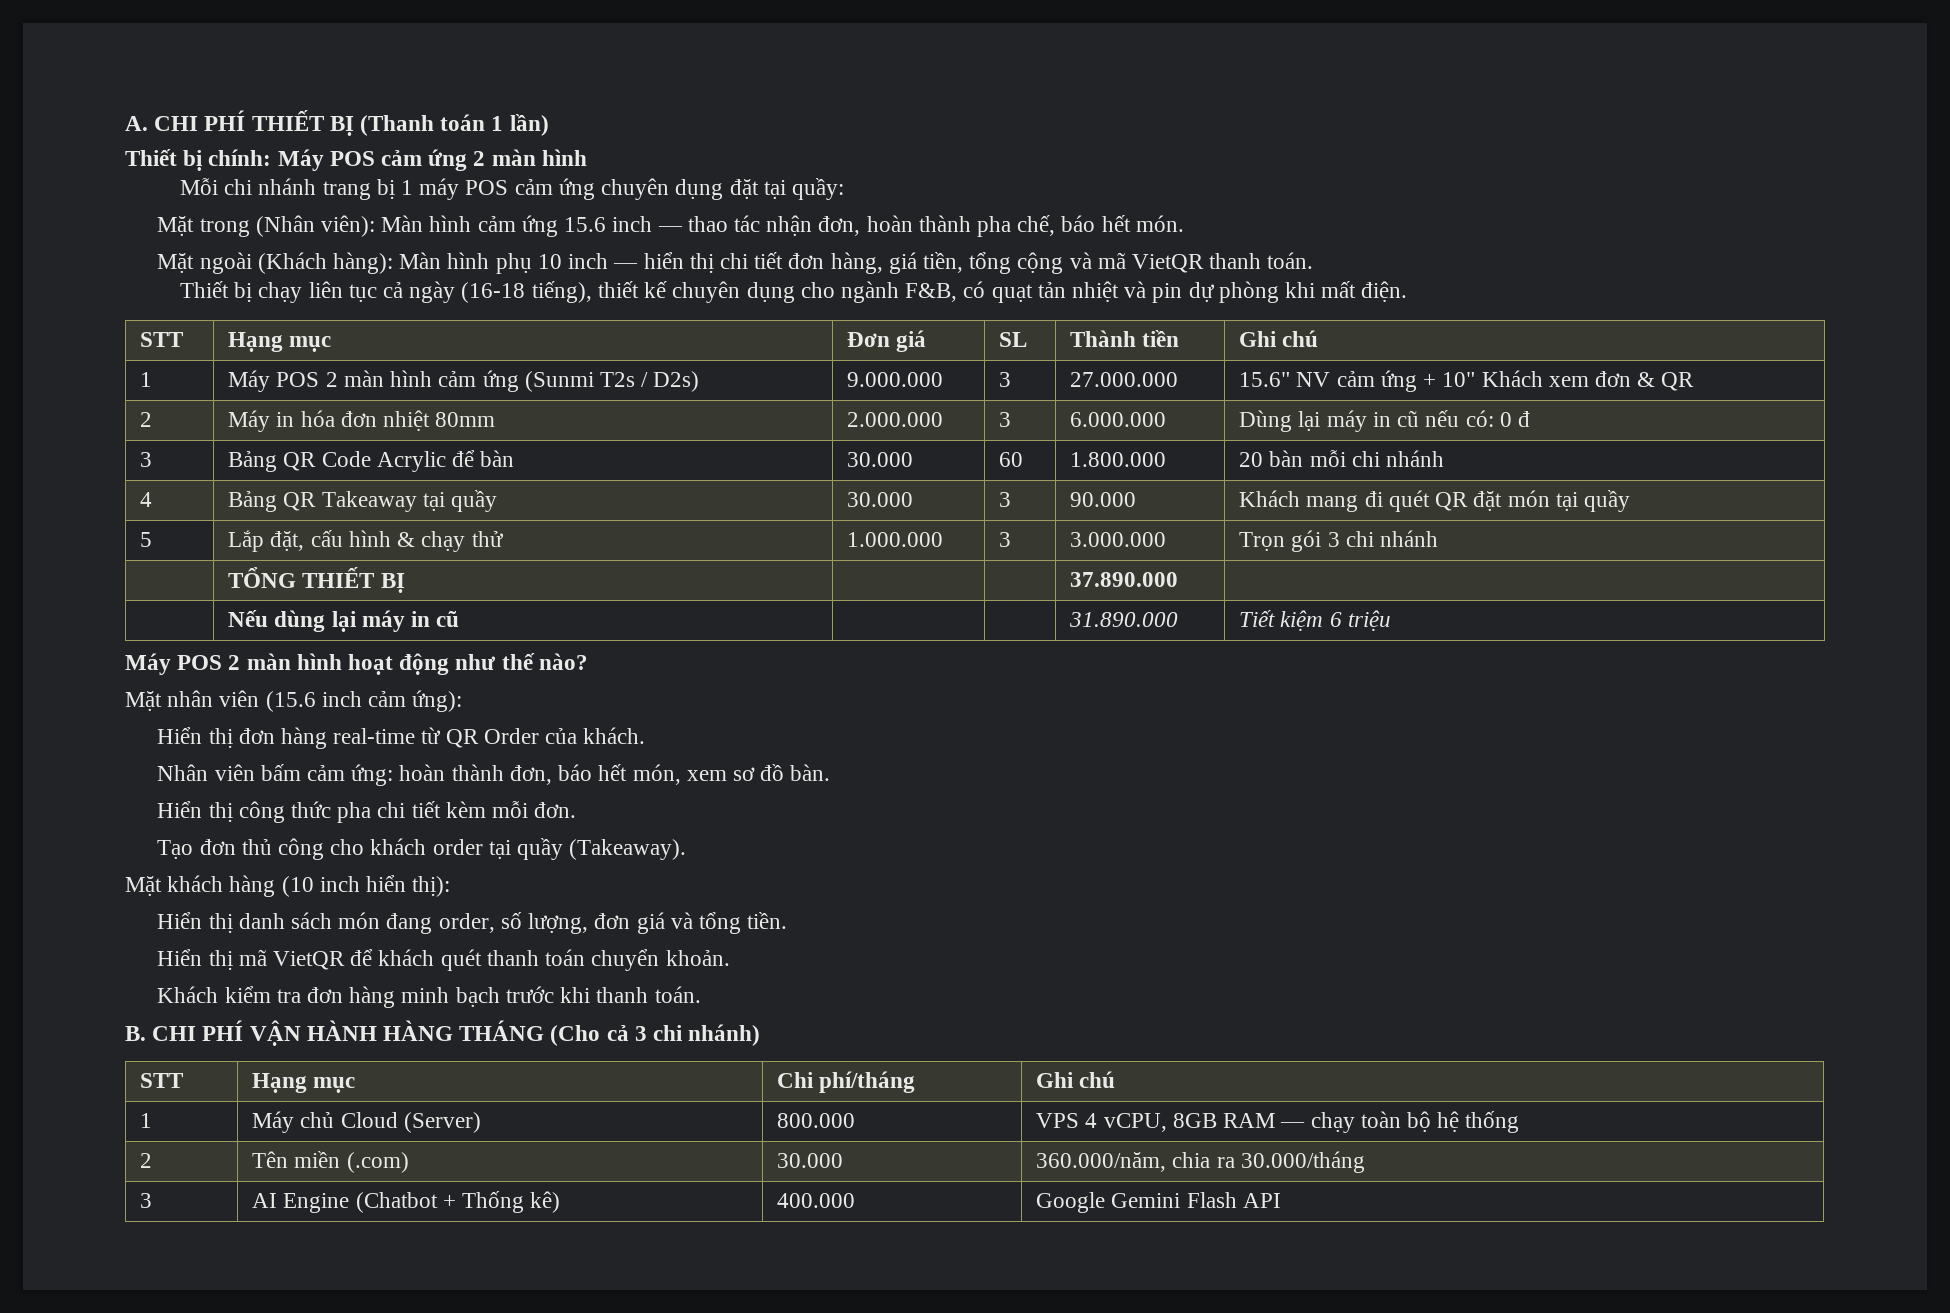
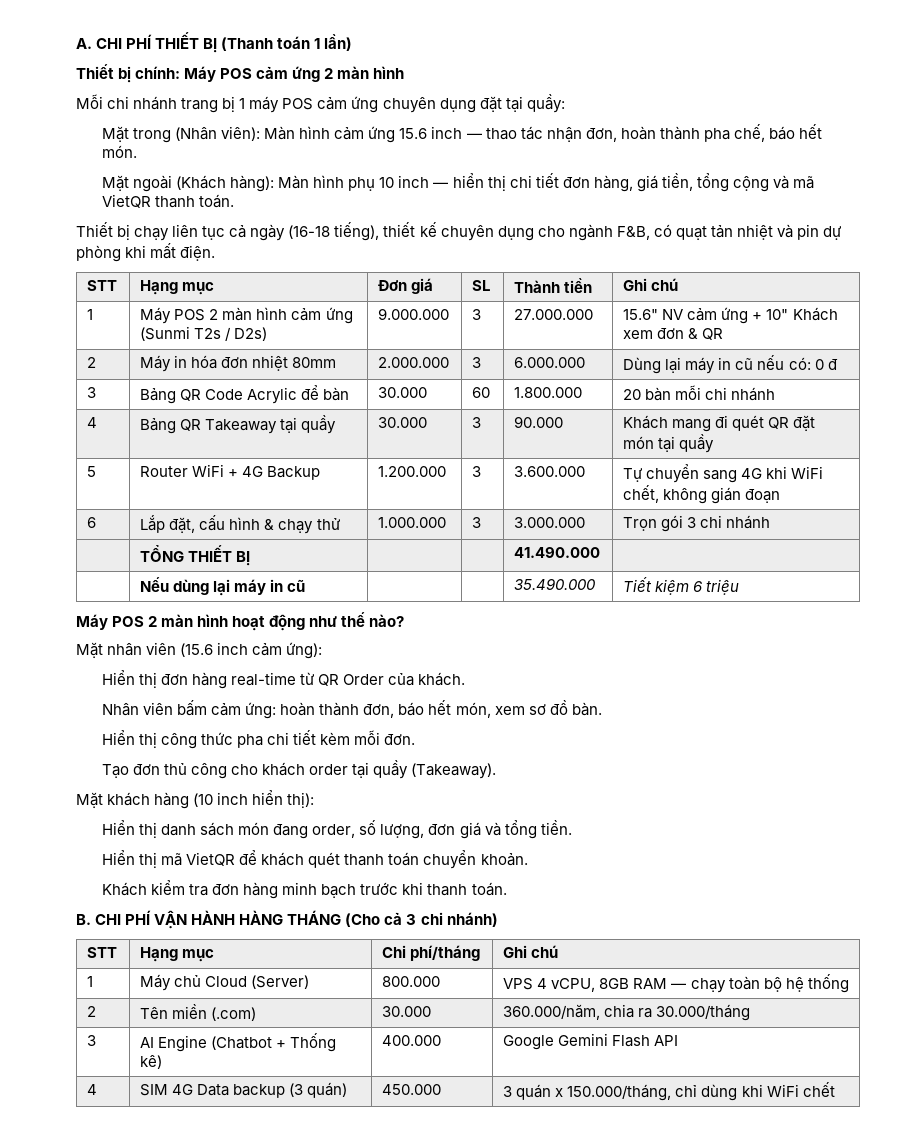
- 5 | Lắp đặt, cấu hình & chạy thử | 1.000.000 | 3 | 3.000.000 | Trọn gói 3 chi nhánh
+ 5 | Router WiFi + 4G Backup | 1.200.000 | 3 | 3.600.000 | Tự chuyển sang 4G khi WiFi chết, không gián đoạn
+ 6 | Lắp đặt, cấu hình & chạy thử | 1.000.000 | 3 | 3.000.000 | Trọn gói 3 chi nhánh
- | TỔNG THIẾT BỊ | | | 37.890.000 |
+ | TỔNG THIẾT BỊ | | | 41.490.000 |
- | Nếu dùng lại máy in cũ | | | 31.890.000 | Tiết kiệm 6 triệu
+ | Nếu dùng lại máy in cũ | | | 35.490.000 | Tiết kiệm 6 triệu
+ 4 | SIM 4G Data backup (3 quán) | 450.000 | 3 quán x 150.000/tháng, chỉ dùng khi WiFi chết

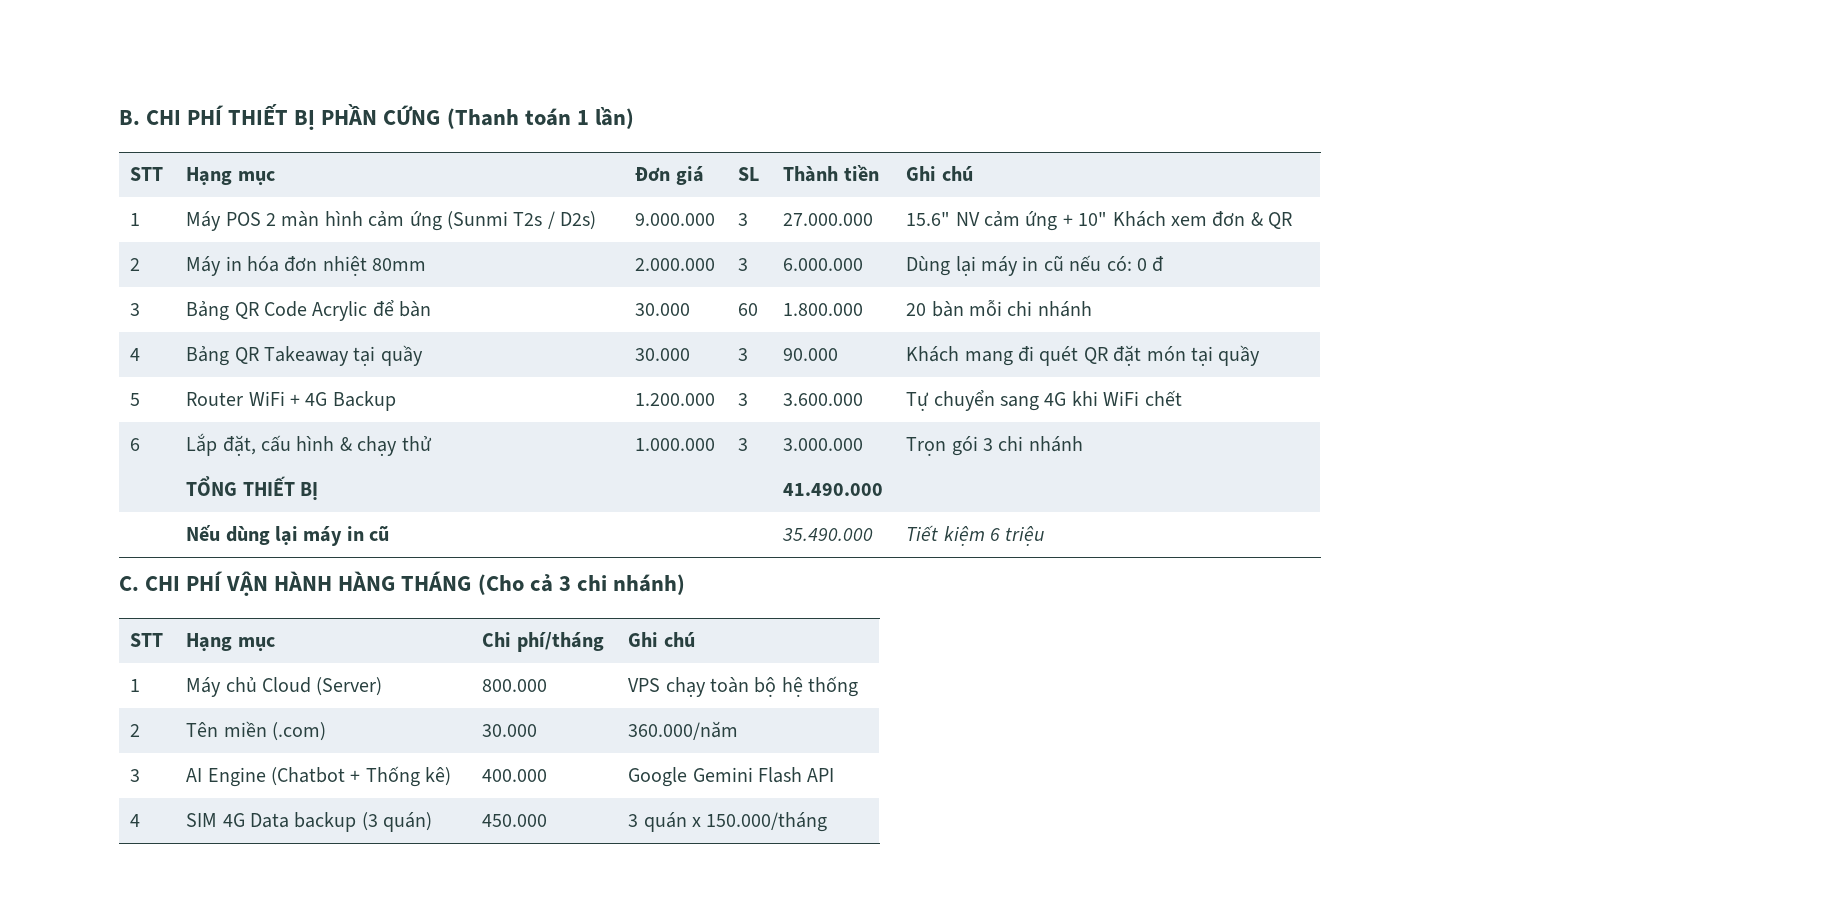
- A. CHI PHÍ THIẾT BỊ (Thanh toán 1 lần)
+ B. CHI PHÍ THIẾT BỊ PHẦN CỨNG (Thanh toán 1 lần)
- Thiết bị chính: Máy POS cảm ứng 2 màn hình
- Mỗi chi nhánh trang bị 1 máy POS cảm ứng chuyên dụng đặt tại quầy:
- Mặt trong (Nhân viên): Màn hình cảm ứng 15.6 inch — thao tác nhận đơn, hoàn thành pha chế, báo hết món.
- Mặt ngoài (Khách hàng): Màn hình phụ 10 inch — hiển thị chi tiết đơn hàng, giá tiền, tổng cộng và mã VietQR thanh toán.
- Thiết bị chạy liên tục cả ngày (16-18 tiếng), thiết kế chuyên dụng cho ngành F&B, có quạt tản nhiệt và pin dự phòng khi mất điện.
- 5 | Router WiFi + 4G Backup | 1.200.000 | 3 | 3.600.000 | Tự chuyển sang 4G khi WiFi chết, không gián đoạn
+ 5 | Router WiFi + 4G Backup | 1.200.000 | 3 | 3.600.000 | Tự chuyển sang 4G khi WiFi chết
- Máy POS 2 màn hình hoạt động như thế nào?
- Mặt nhân viên (15.6 inch cảm ứng):
- Hiển thị đơn hàng real-time từ QR Order của khách.
- Nhân viên bấm cảm ứng: hoàn thành đơn, báo hết món, xem sơ đồ bàn.
- Hiển thị công thức pha chi tiết kèm mỗi đơn.
- Tạo đơn thủ công cho khách order tại quầy (Takeaway).
- Mặt khách hàng (10 inch hiển thị):
- Hiển thị danh sách món đang order, số lượng, đơn giá và tổng tiền.
- Hiển thị mã VietQR để khách quét thanh toán chuyển khoản.
- Khách kiểm tra đơn hàng minh bạch trước khi thanh toán.
- B. CHI PHÍ VẬN HÀNH HÀNG THÁNG (Cho cả 3 chi nhánh)
+ C. CHI PHÍ VẬN HÀNH HÀNG THÁNG (Cho cả 3 chi nhánh)
- 1 | Máy chủ Cloud (Server) | 800.000 | VPS 4 vCPU, 8GB RAM — chạy toàn bộ hệ thống
+ 1 | Máy chủ Cloud (Server) | 800.000 | VPS chạy toàn bộ hệ thống
- 2 | Tên miền (.com) | 30.000 | 360.000/năm, chia ra 30.000/tháng
+ 2 | Tên miền (.com) | 30.000 | 360.000/năm
- 4 | SIM 4G Data backup (3 quán) | 450.000 | 3 quán x 150.000/tháng, chỉ dùng khi WiFi chết
+ 4 | SIM 4G Data backup (3 quán) | 450.000 | 3 quán x 150.000/tháng

